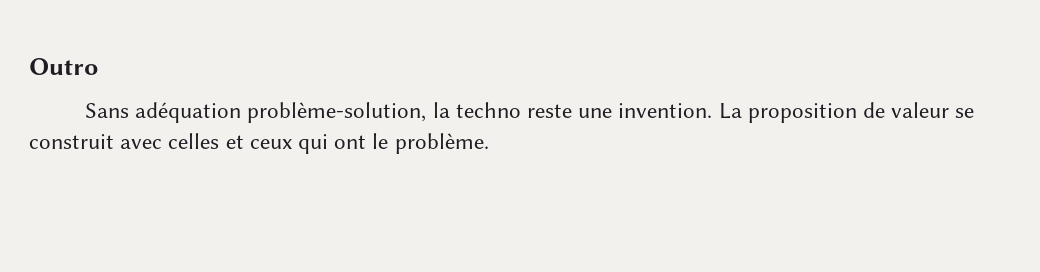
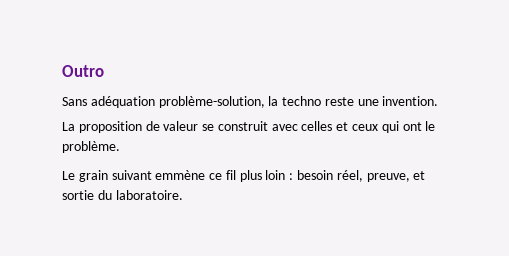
- Sans adéquation problème-solution, la techno reste une invention. La proposition de valeur se construit avec celles et ceux qui ont le problème.
+ Sans adéquation problème-solution, la techno reste une invention.
+ La proposition de valeur se construit avec celles et ceux qui ont le problème.
+ Le grain suivant emmène ce fil plus loin : besoin réel, preuve, et sortie du laboratoire.

